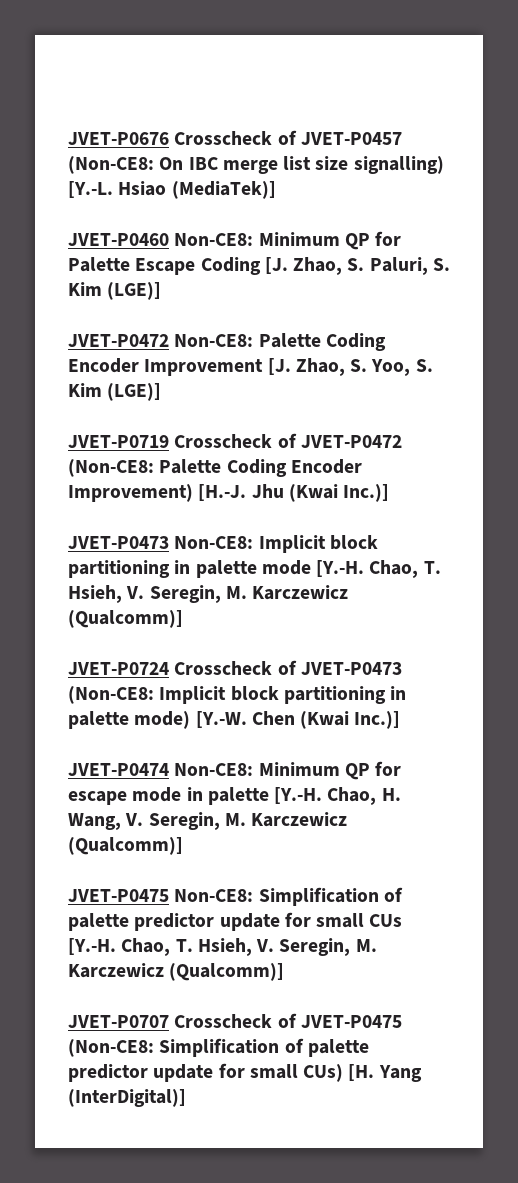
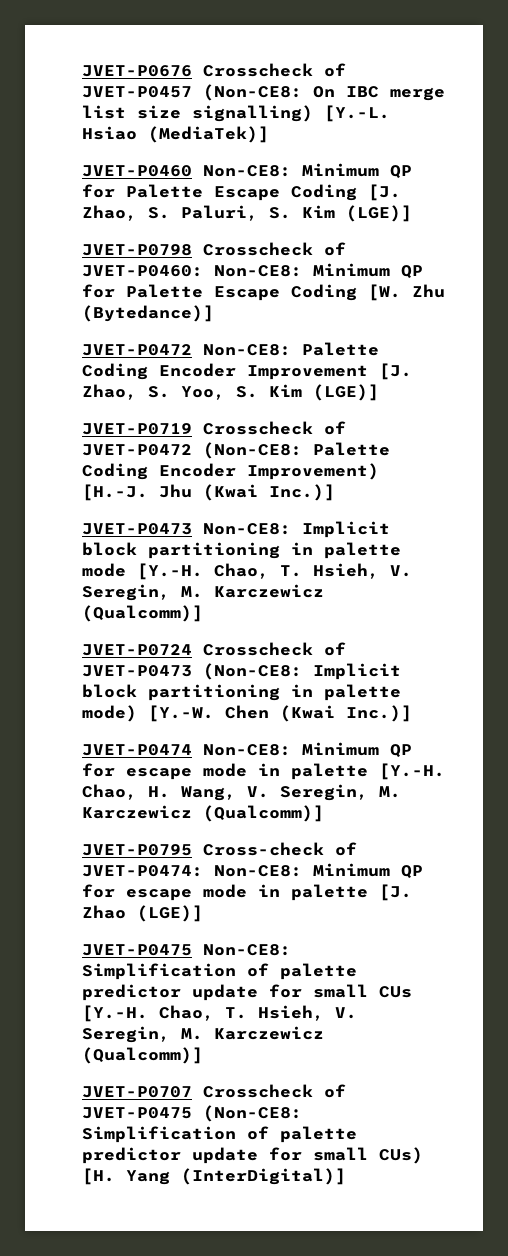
+ JVET-P0798 Crosscheck of JVET-P0460: Non-CE8: Minimum QP for Palette Escape Coding [W. Zhu (Bytedance)]
+ JVET-P0795 Cross-check of JVET-P0474: Non-CE8: Minimum QP for escape mode in palette [J. Zhao (LGE)]

